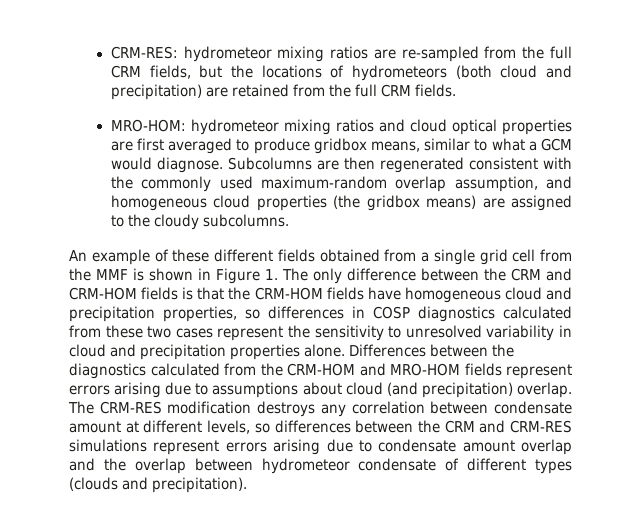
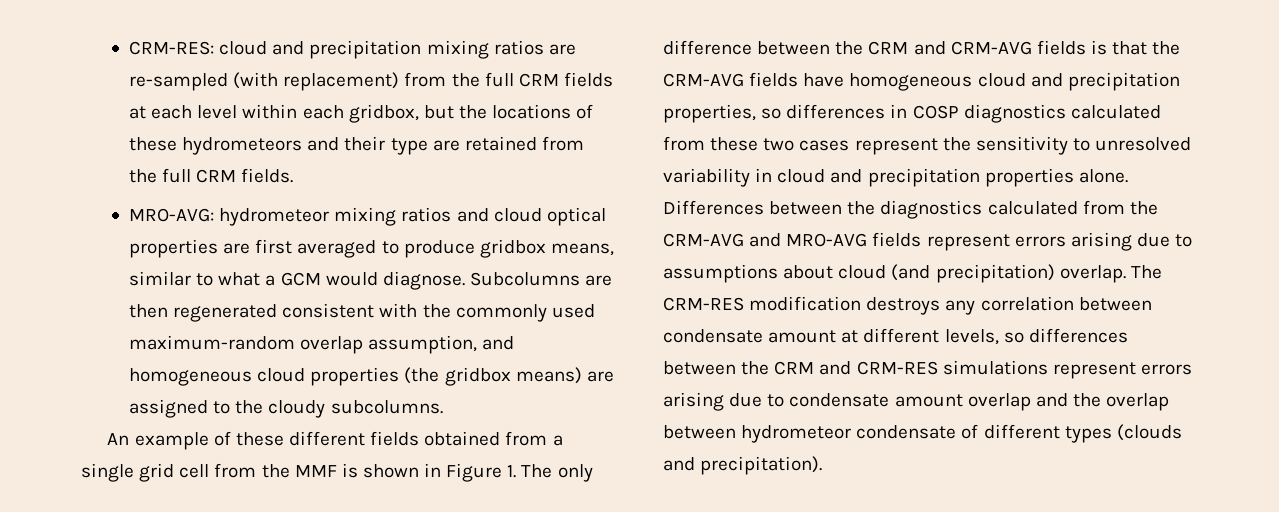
- CRM-RES: hydrometeor mixing ratios are re-sampled from the full CRM fields, but the locations of hydrometeors (both cloud and precipitation) are retained from the full CRM fields.
+ CRM-RES: cloud and precipitation mixing ratios are re-sampled (with replacement) from the full CRM fields at each level within each gridbox, but the locations of these hydrometeors and their type are retained from the full CRM fields.
- MRO-HOM: hydrometeor mixing ratios and cloud optical properties are first averaged to produce gridbox means, similar to what a GCM would diagnose.
+ MRO-AVG: hydrometeor mixing ratios and cloud optical properties are first averaged to produce gridbox means, similar to what a GCM would diagnose.
- An example of these different fields obtained from a single grid cell from the MMF is shown in Figure 1. The only difference between the CRM and CRM-HOM fields is that the CRM-HOM fields have homogeneous cloud and precipitation properties, so differences in COSP diagnostics calculated from these two cases represent the sensitivity to unresolved variability in cloud and precipitation properties alone.
+ An example of these different fields obtained from a single grid cell from the MMF is shown in Figure 1. The only difference between the CRM and CRM-AVG fields is that the CRM-AVG fields have homogeneous cloud and precipitation properties, so differences in COSP diagnostics calculated from these two cases represent the sensitivity to unresolved variability in cloud and precipitation properties alone.
- Differences between the diagnostics calculated from the CRM-HOM and MRO-HOM fields represent errors arising due to assumptions about cloud (and precipitation) overlap.
+ Differences between the diagnostics calculated from the CRM-AVG and MRO-AVG fields represent errors arising due to assumptions about cloud (and precipitation) overlap.

